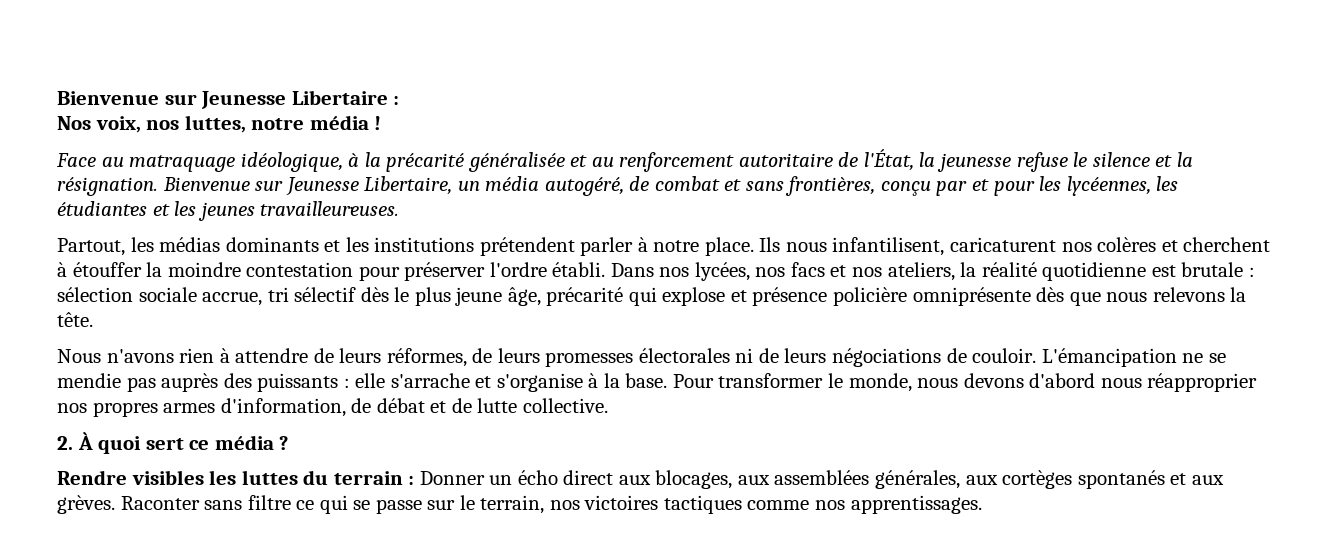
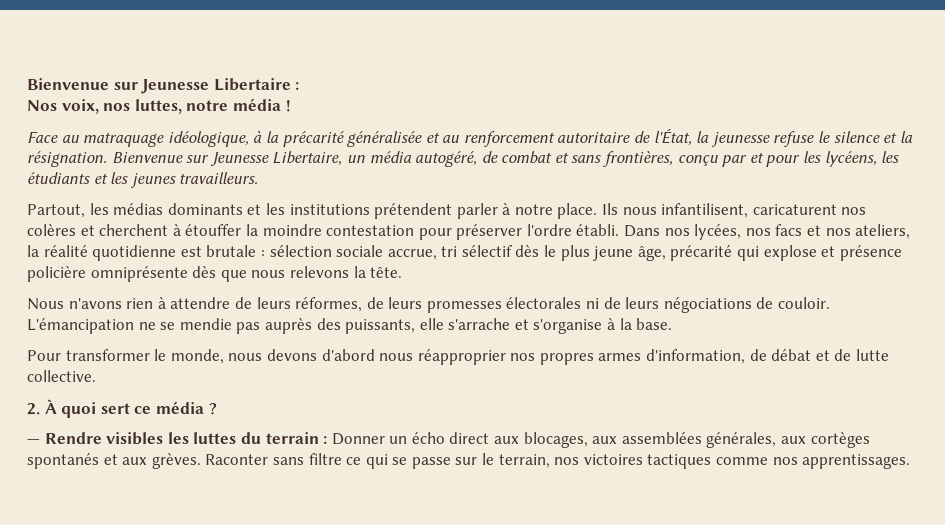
- Bienvenue sur Jeunesse Libertaire, un média autogéré, de combat et sans frontières, conçu par et pour les lycéen·nes, les étudiant·es et les jeunes travailleur·euses.
+ Bienvenue sur Jeunesse Libertaire, un média autogéré, de combat et sans frontières, conçu par et pour les lycéens, les étudiants et les jeunes travailleurs.
- L'émancipation ne se mendie pas auprès des puissants : elle s'arrache et s'organise à la base. Pour transformer le monde, nous devons d'abord nous réapproprier nos propres armes d'information, de débat et de lutte collective.
+ L'émancipation ne se mendie pas auprès des puissants, elle s'arrache et s'organise à la base.
+ Pour transformer le monde, nous devons d'abord nous réapproprier nos propres armes d'information, de débat et de lutte collective.
- Rendre visibles les luttes du terrain : Donner un écho direct aux blocages, aux assemblées générales, aux cortèges spontanés et aux grèves.
+ — Rendre visibles les luttes du terrain : Donner un écho direct aux blocages, aux assemblées générales, aux cortèges spontanés et aux grèves.

